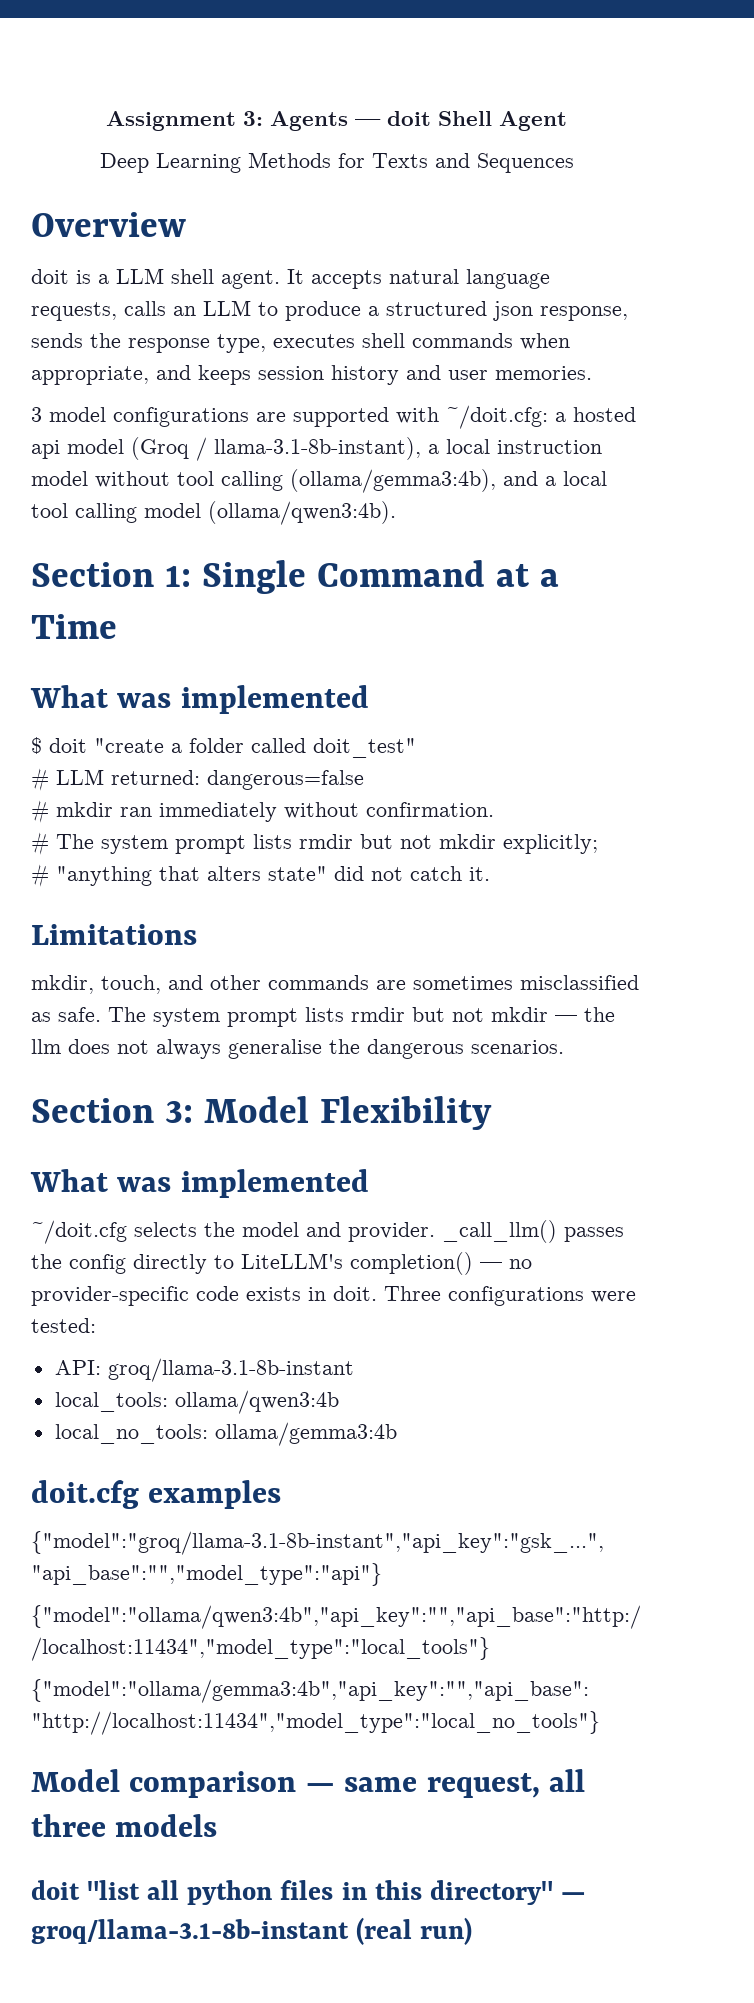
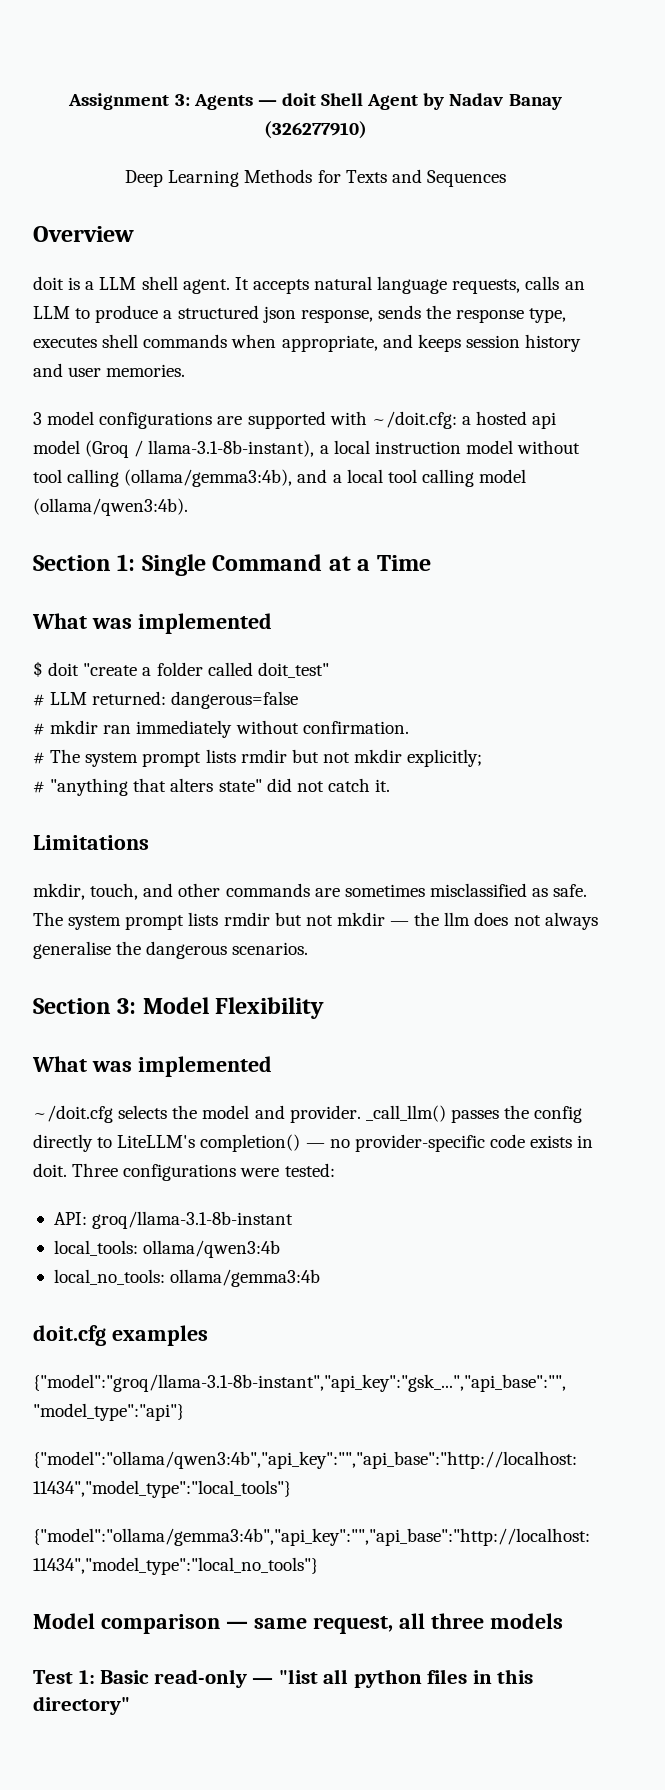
- Assignment 3: Agents — doit Shell Agent
+ Assignment 3: Agents — doit Shell Agent by Nadav Banay (326277910)
- doit "list all python files in this directory" — groq/llama-3.1-8b-instant (real run)
+ Test 1: Basic read-only — "list all python files in this directory"

